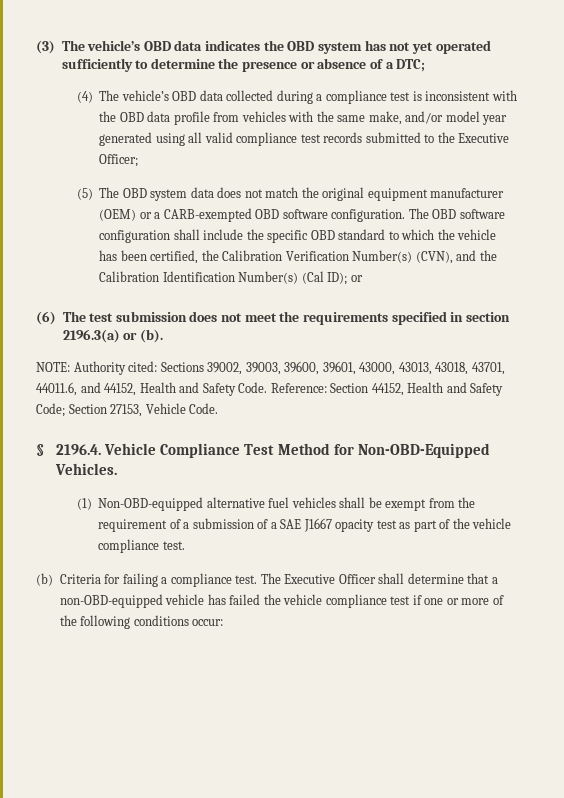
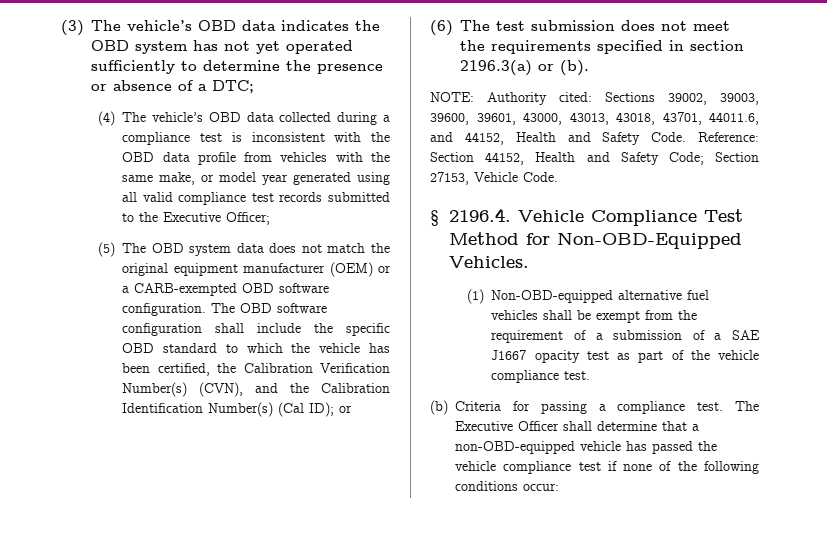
- (4) The vehicle’s OBD data collected during a compliance test is inconsistent with the OBD data profile from vehicles with the same make, and/or model year generated using all valid compliance test records submitted to the Executive Officer;
+ (4) The vehicle’s OBD data collected during a compliance test is inconsistent with the OBD data profile from vehicles with the same make, or model year generated using all valid compliance test records submitted to the Executive Officer;
- (b) Criteria for failing a compliance test.
+ (b) Criteria for passing a compliance test.
- The Executive Officer shall determine that a non-OBD-equipped vehicle has failed the vehicle compliance test if one or more of the following conditions occur:
+ The Executive Officer shall determine that a non-OBD-equipped vehicle has passed the vehicle compliance test if none of the following conditions occur:

